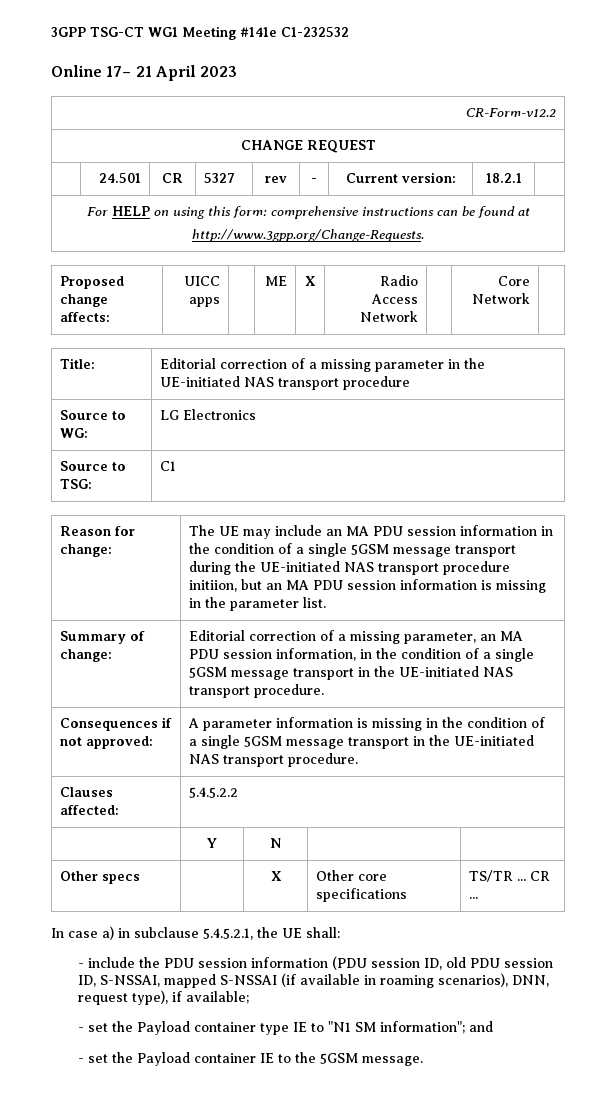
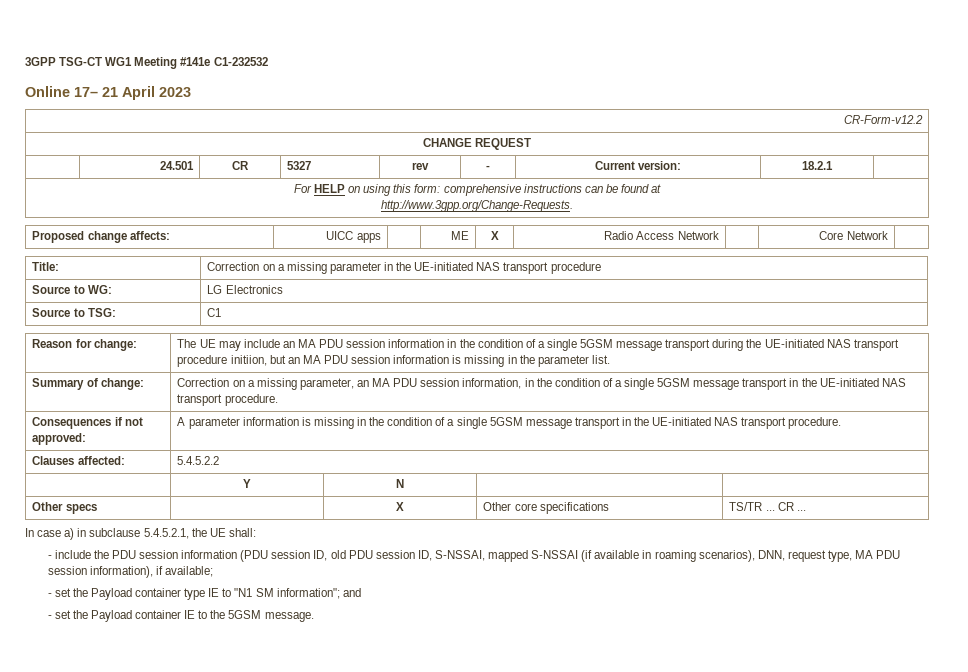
- Title: | Editorial correction of a missing parameter in the UE-initiated NAS transport procedure
+ Title: | Correction on a missing parameter in the UE-initiated NAS transport procedure
- Summary of change: | Editorial correction of a missing parameter, an MA PDU session information, in the condition of a single 5GSM message transport in the UE-initiated NAS transport procedure.
+ Summary of change: | Correction on a missing parameter, an MA PDU session information, in the condition of a single 5GSM message transport in the UE-initiated NAS transport procedure.
- - include the PDU session information (PDU session ID, old PDU session ID, S-NSSAI, mapped S-NSSAI (if available in roaming scenarios), DNN, request type), if available;
+ - include the PDU session information (PDU session ID, old PDU session ID, S-NSSAI, mapped S-NSSAI (if available in roaming scenarios), DNN, request type, MA PDU session information), if available;

